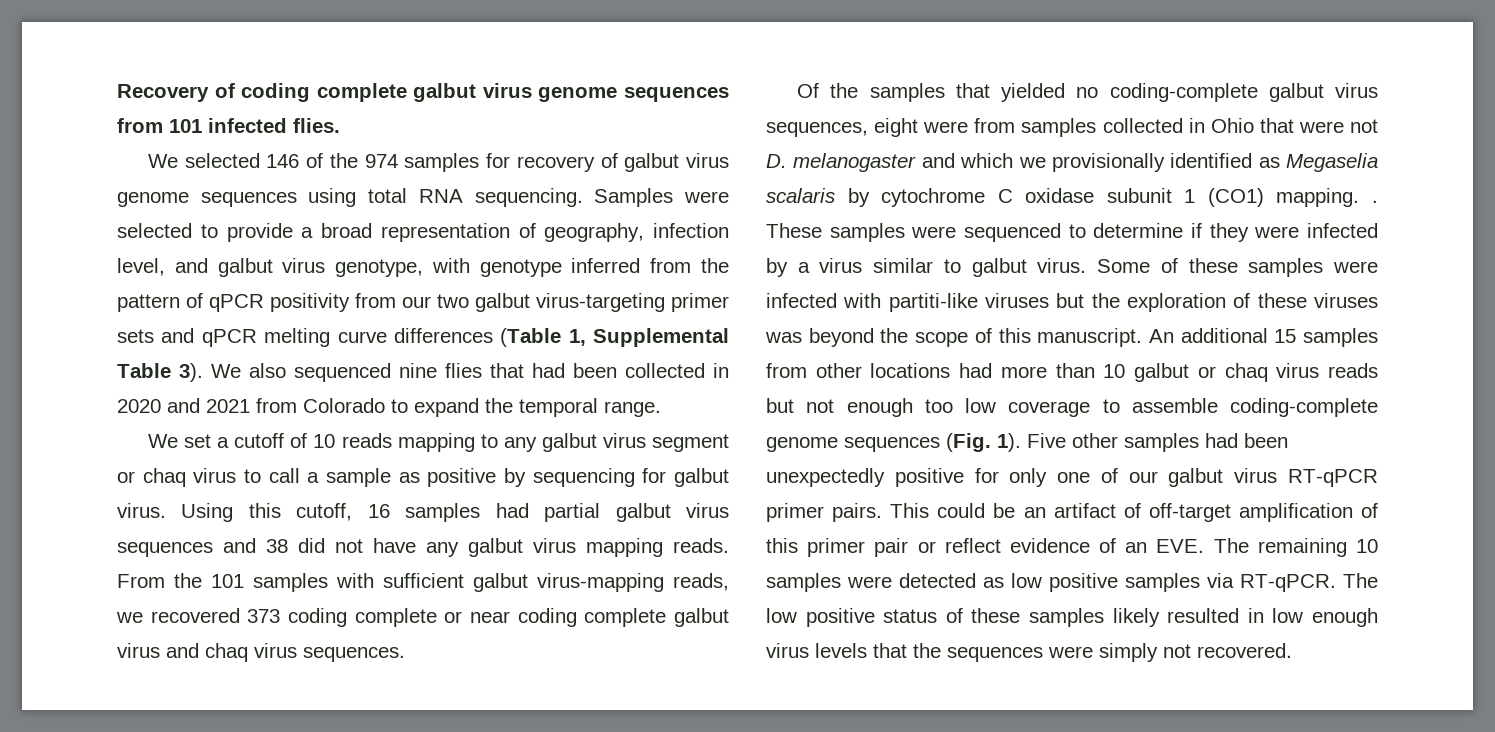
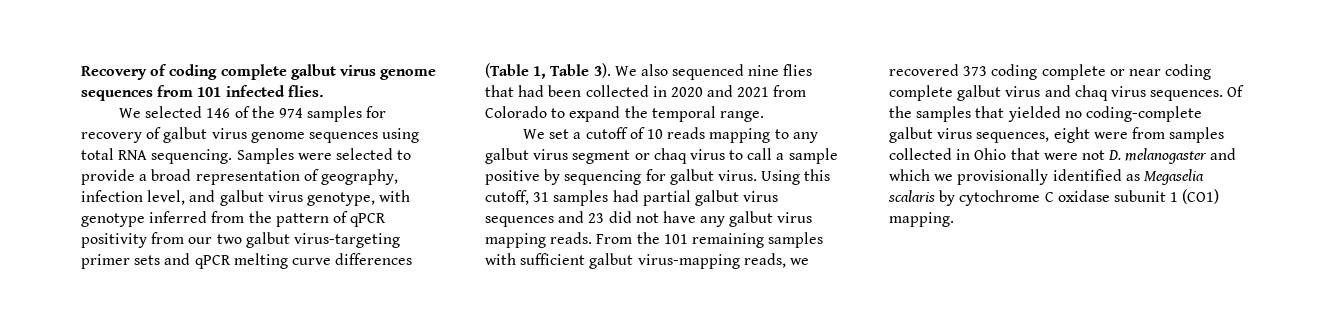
- Samples were selected to provide a broad representation of geography, infection level, and galbut virus genotype, with genotype inferred from the pattern of qPCR positivity from our two galbut virus-targeting primer sets and qPCR melting curve differences (Table 1, Supplemental Table 3).
+ Samples were selected to provide a broad representation of geography, infection level, and galbut virus genotype, with genotype inferred from the pattern of qPCR positivity from our two galbut virus-targeting primer sets and qPCR melting curve differences (Table 1, Table 3).
- We set a cutoff of 10 reads mapping to any galbut virus segment or chaq virus to call a sample as positive by sequencing for galbut virus.
+ We set a cutoff of 10 reads mapping to any galbut virus segment or chaq virus to call a sample positive by sequencing for galbut virus.
- Using this cutoff, 16 samples had partial galbut virus sequences and 38 did not have any galbut virus mapping reads.
+ Using this cutoff, 31 samples had partial galbut virus sequences and 23 did not have any galbut virus mapping reads.
- From the 101 samples with sufficient galbut virus-mapping reads, we recovered 373 coding complete or near coding complete galbut virus and chaq virus sequences.
- Of the samples that yielded no coding-complete galbut virus sequences, eight were from samples collected in Ohio that were not D. melanogaster and which we provisionally identified as Megaselia scalaris by cytochrome C oxidase subunit 1 (CO1) mapping. . These samples were sequenced to determine if they were infected by a virus similar to galbut virus. Some of these samples were infected with partiti-like viruses but the exploration of these viruses was beyond the scope of this manuscript. An additional 15 samples from other locations had more than 10 galbut or chaq virus reads but not enough too low coverage to assemble coding-complete genome sequences (Fig. 1). Five other samples had been unexpectedly positive for only one of our galbut virus RT-qPCR primer pairs. This could be an artifact of off-target amplification of this primer pair or reflect evidence of an EVE. The remaining 10 samples were detected as low positive samples via RT-qPCR. The low positive status of these samples likely resulted in low enough virus levels that the sequences were simply not recovered.
+ From the 101 remaining samples with sufficient galbut virus-mapping reads, we recovered 373 coding complete or near coding complete galbut virus and chaq virus sequences. Of the samples that yielded no coding-complete galbut virus sequences, eight were from samples collected in Ohio that were not D. melanogaster and which we provisionally identified as Megaselia scalaris by cytochrome C oxidase subunit 1 (CO1) mapping.

